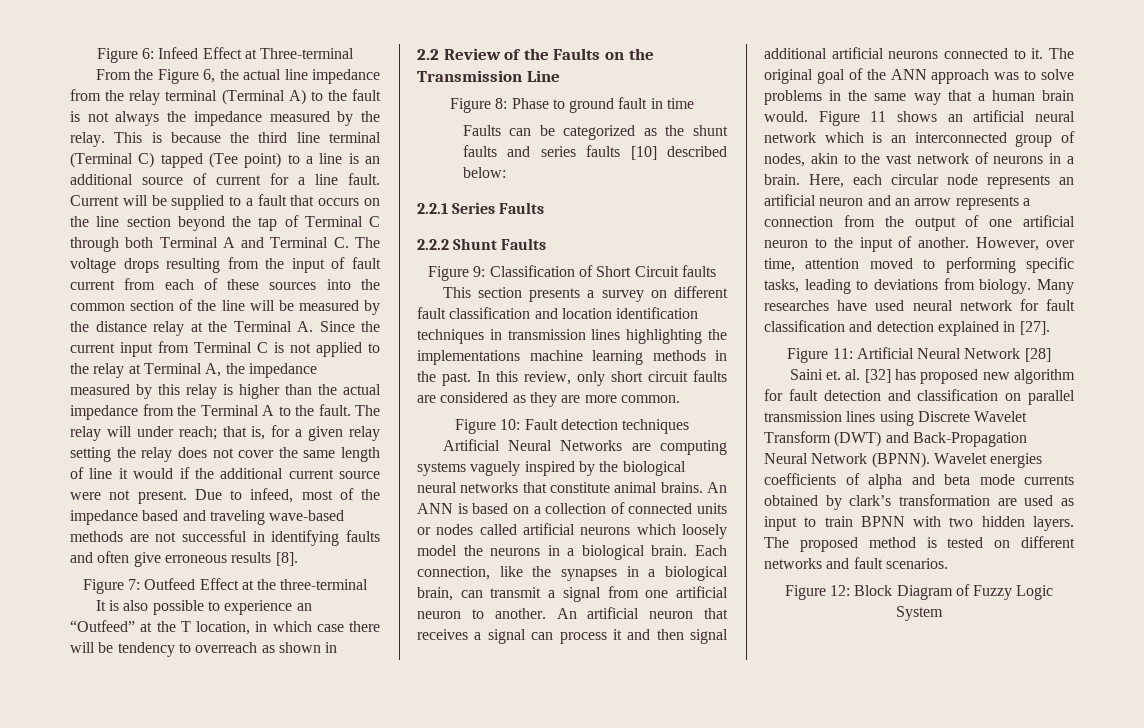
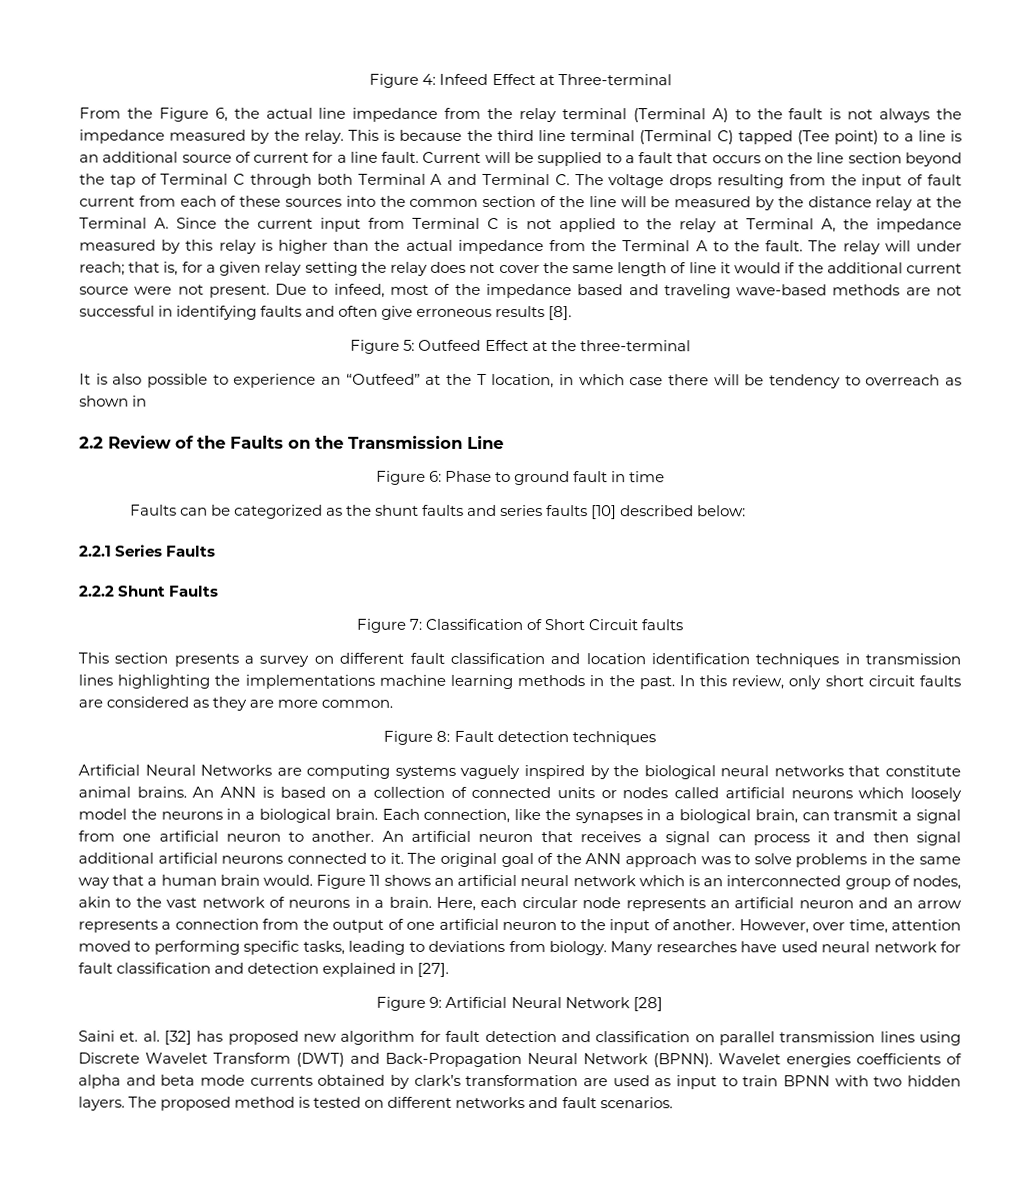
- Figure 6: Infeed Effect at Three-terminal
+ Figure 4: Infeed Effect at Three-terminal
- Figure 7: Outfeed Effect at the three-terminal
+ Figure 5: Outfeed Effect at the three-terminal
- Figure 8: Phase to ground fault in time
+ Figure 6: Phase to ground fault in time
- Figure 9: Classification of Short Circuit faults
+ Figure 7: Classification of Short Circuit faults
- Figure 10: Fault detection techniques
+ Figure 8: Fault detection techniques
- Figure 11: Artificial Neural Network [28]
+ Figure 9: Artificial Neural Network [28]
- Figure 12: Block Diagram of Fuzzy Logic System

